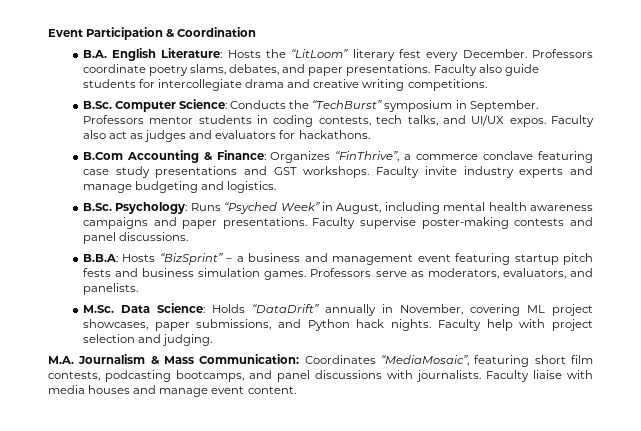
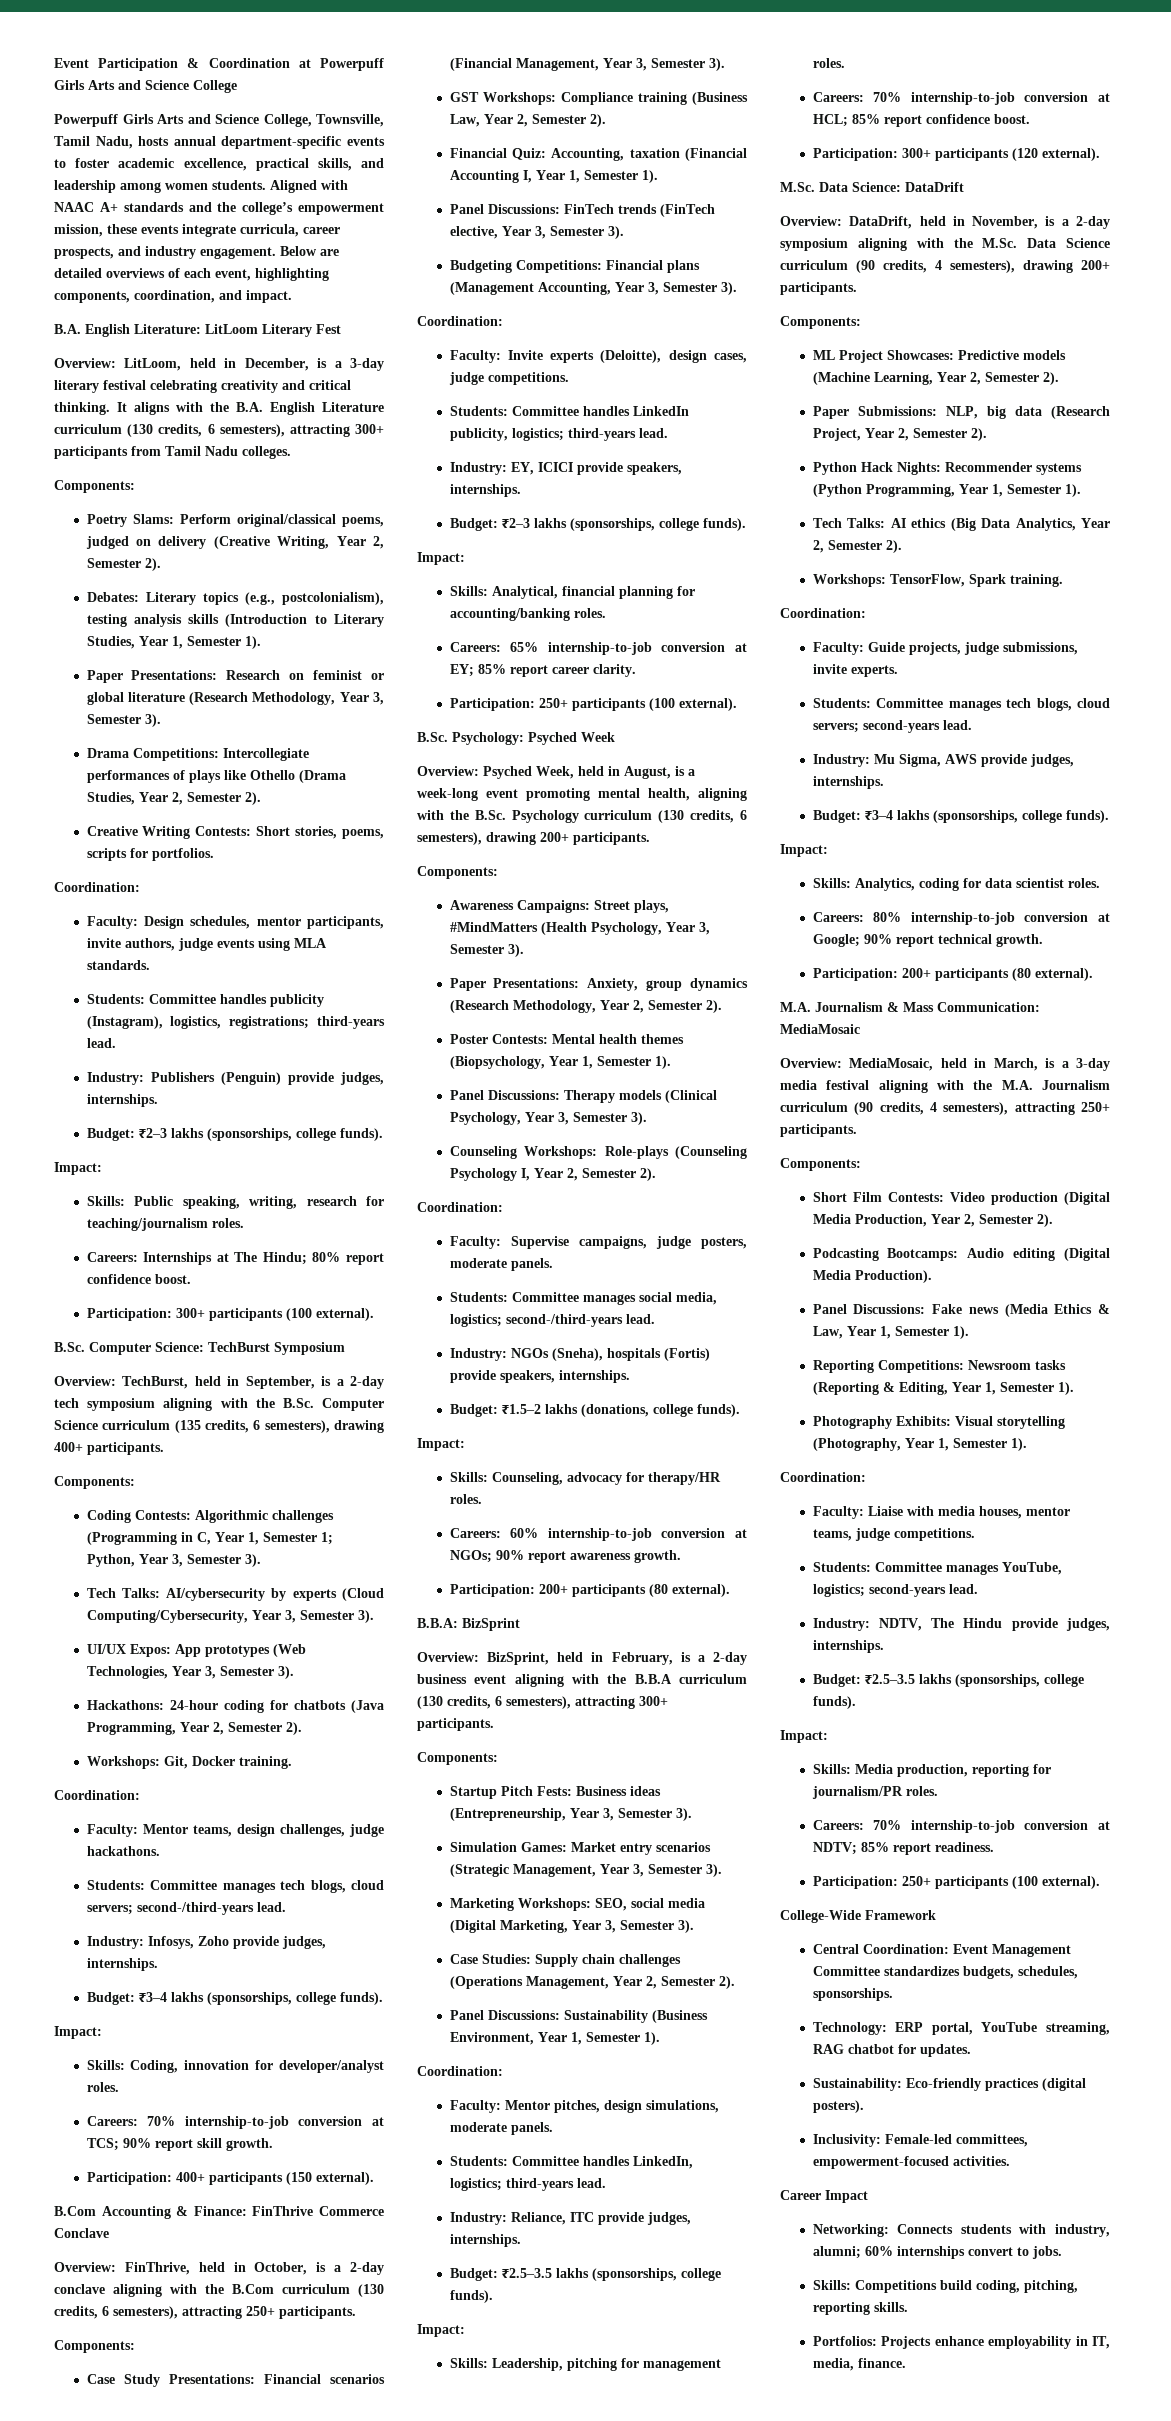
- Event Participation & Coordination
- B.A. English Literature: Hosts the “LitLoom” literary fest every December. Professors coordinate poetry slams, debates, and paper presentations. Faculty also guide students for intercollegiate drama and creative writing competitions.
- B.Sc. Computer Science: Conducts the “TechBurst” symposium in September. Professors mentor students in coding contests, tech talks, and UI/UX expos. Faculty also act as judges and evaluators for hackathons.
- B.Com Accounting & Finance: Organizes “FinThrive”, a commerce conclave featuring case study presentations and GST workshops. Faculty invite industry experts and manage budgeting and logistics.
- B.Sc. Psychology: Runs “Psyched Week” in August, including mental health awareness campaigns and paper presentations. Faculty supervise poster-making contests and panel discussions.
- B.B.A: Hosts “BizSprint” – a business and management event featuring startup pitch fests and business simulation games. Professors serve as moderators, evaluators, and panelists.
- M.Sc. Data Science: Holds “DataDrift” annually in November, covering ML project showcases, paper submissions, and Python hack nights. Faculty help with project selection and judging.
+ Event Participation & Coordination at Powerpuff Girls Arts and Science College
+ Powerpuff Girls Arts and Science College, Townsville, Tamil Nadu, hosts annual department-specific events to foster academic excellence, practical skills, and leadership among women students. Aligned with NAAC A+ standards and the college’s empowerment mission, these events integrate curricula, career prospects, and industry engagement. Below are detailed overviews of each event, highlighting components, coordination, and impact.
+ B.A. English Literature: LitLoom Literary Fest
+ Overview: LitLoom, held in December, is a 3-day literary festival celebrating creativity and critical thinking. It aligns with the B.A. English Literature curriculum (130 credits, 6 semesters), attracting 300+ participants from Tamil Nadu colleges.
+ Components:
+ Poetry Slams: Perform original/classical poems, judged on delivery (Creative Writing, Year 2, Semester 2).
+ Debates: Literary topics (e.g., postcolonialism), testing analysis skills (Introduction to Literary Studies, Year 1, Semester 1).
+ Paper Presentations: Research on feminist or global literature (Research Methodology, Year 3, Semester 3).
+ Drama Competitions: Intercollegiate performances of plays like Othello (Drama Studies, Year 2, Semester 2).
+ Creative Writing Contests: Short stories, poems, scripts for portfolios.
+ Coordination:
+ Faculty: Design schedules, mentor participants, invite authors, judge events using MLA standards.
+ Students: Committee handles publicity (Instagram), logistics, registrations; third-years lead.
+ Industry: Publishers (Penguin) provide judges, internships.
+ Budget: ₹2–3 lakhs (sponsorships, college funds).
+ Impact:
+ Skills: Public speaking, writing, research for teaching/journalism roles.
+ Careers: Internships at The Hindu; 80% report confidence boost.
+ Participation: 300+ participants (100 external).
+ B.Sc. Computer Science: TechBurst Symposium
+ Overview: TechBurst, held in September, is a 2-day tech symposium aligning with the B.Sc. Computer Science curriculum (135 credits, 6 semesters), drawing 400+ participants.
+ Components:
+ Coding Contests: Algorithmic challenges (Programming in C, Year 1, Semester 1; Python, Year 3, Semester 3).
+ Tech Talks: AI/cybersecurity by experts (Cloud Computing/Cybersecurity, Year 3, Semester 3).
+ UI/UX Expos: App prototypes (Web Technologies, Year 3, Semester 3).
+ Hackathons: 24-hour coding for chatbots (Java Programming, Year 2, Semester 2).
+ Workshops: Git, Docker training.
+ Coordination:
+ Faculty: Mentor teams, design challenges, judge hackathons.
+ Students: Committee manages tech blogs, cloud servers; second-/third-years lead.
+ Industry: Infosys, Zoho provide judges, internships.
+ Budget: ₹3–4 lakhs (sponsorships, college funds).
+ Impact:
+ Skills: Coding, innovation for developer/analyst roles.
+ Careers: 70% internship-to-job conversion at TCS; 90% report skill growth.
+ Participation: 400+ participants (150 external).
+ B.Com Accounting & Finance: FinThrive Commerce Conclave
+ Overview: FinThrive, held in October, is a 2-day conclave aligning with the B.Com curriculum (130 credits, 6 semesters), attracting 250+ participants.
+ Components:
+ Case Study Presentations: Financial scenarios (Financial Management, Year 3, Semester 3).
+ GST Workshops: Compliance training (Business Law, Year 2, Semester 2).
+ Financial Quiz: Accounting, taxation (Financial Accounting I, Year 1, Semester 1).
+ Panel Discussions: FinTech trends (FinTech elective, Year 3, Semester 3).
+ Budgeting Competitions: Financial plans (Management Accounting, Year 3, Semester 3).
+ Coordination:
+ Faculty: Invite experts (Deloitte), design cases, judge competitions.
+ Students: Committee handles LinkedIn publicity, logistics; third-years lead.
+ Industry: EY, ICICI provide speakers, internships.
+ Budget: ₹2–3 lakhs (sponsorships, college funds).
+ Impact:
+ Skills: Analytical, financial planning for accounting/banking roles.
+ Careers: 65% internship-to-job conversion at EY; 85% report career clarity.
+ Participation: 250+ participants (100 external).
+ B.Sc. Psychology: Psyched Week
+ Overview: Psyched Week, held in August, is a week-long event promoting mental health, aligning with the B.Sc. Psychology curriculum (130 credits, 6 semesters), drawing 200+ participants.
+ Components:
+ Awareness Campaigns: Street plays, #MindMatters (Health Psychology, Year 3, Semester 3).
+ Paper Presentations: Anxiety, group dynamics (Research Methodology, Year 2, Semester 2).
+ Poster Contests: Mental health themes (Biopsychology, Year 1, Semester 1).
+ Panel Discussions: Therapy models (Clinical Psychology, Year 3, Semester 3).
+ Counseling Workshops: Role-plays (Counseling Psychology I, Year 2, Semester 2).
+ Coordination:
+ Faculty: Supervise campaigns, judge posters, moderate panels.
+ Students: Committee manages social media, logistics; second-/third-years lead.
+ Industry: NGOs (Sneha), hospitals (Fortis) provide speakers, internships.
+ Budget: ₹1.5–2 lakhs (donations, college funds).
+ Impact:
+ Skills: Counseling, advocacy for therapy/HR roles.
+ Careers: 60% internship-to-job conversion at NGOs; 90% report awareness growth.
+ Participation: 200+ participants (80 external).
+ B.B.A: BizSprint
+ Overview: BizSprint, held in February, is a 2-day business event aligning with the B.B.A curriculum (130 credits, 6 semesters), attracting 300+ participants.
+ Components:
+ Startup Pitch Fests: Business ideas (Entrepreneurship, Year 3, Semester 3).
+ Simulation Games: Market entry scenarios (Strategic Management, Year 3, Semester 3).
+ Marketing Workshops: SEO, social media (Digital Marketing, Year 3, Semester 3).
+ Case Studies: Supply chain challenges (Operations Management, Year 2, Semester 2).
+ Panel Discussions: Sustainability (Business Environment, Year 1, Semester 1).
+ Coordination:
+ Faculty: Mentor pitches, design simulations, moderate panels.
+ Students: Committee handles LinkedIn, logistics; third-years lead.
+ Industry: Reliance, ITC provide judges, internships.
+ Budget: ₹2.5–3.5 lakhs (sponsorships, college funds).
+ Impact:
+ Skills: Leadership, pitching for management roles.
+ Careers: 70% internship-to-job conversion at HCL; 85% report confidence boost.
+ Participation: 300+ participants (120 external).
+ M.Sc. Data Science: DataDrift
+ Overview: DataDrift, held in November, is a 2-day symposium aligning with the M.Sc. Data Science curriculum (90 credits, 4 semesters), drawing 200+ participants.
+ Components:
+ ML Project Showcases: Predictive models (Machine Learning, Year 2, Semester 2).
+ Paper Submissions: NLP, big data (Research Project, Year 2, Semester 2).
+ Python Hack Nights: Recommender systems (Python Programming, Year 1, Semester 1).
+ Tech Talks: AI ethics (Big Data Analytics, Year 2, Semester 2).
+ Workshops: TensorFlow, Spark training.
+ Coordination:
+ Faculty: Guide projects, judge submissions, invite experts.
+ Students: Committee manages tech blogs, cloud servers; second-years lead.
+ Industry: Mu Sigma, AWS provide judges, internships.
+ Budget: ₹3–4 lakhs (sponsorships, college funds).
+ Impact:
+ Skills: Analytics, coding for data scientist roles.
+ Careers: 80% internship-to-job conversion at Google; 90% report technical growth.
+ Participation: 200+ participants (80 external).
- M.A. Journalism & Mass Communication: Coordinates “MediaMosaic”, featuring short film contests, podcasting bootcamps, and panel discussions with journalists. Faculty liaise with media houses and manage event content.
+ M.A. Journalism & Mass Communication: MediaMosaic
+ Overview: MediaMosaic, held in March, is a 3-day media festival aligning with the M.A. Journalism curriculum (90 credits, 4 semesters), attracting 250+ participants.
+ Components:
+ Short Film Contests: Video production (Digital Media Production, Year 2, Semester 2).
+ Podcasting Bootcamps: Audio editing (Digital Media Production).
+ Panel Discussions: Fake news (Media Ethics & Law, Year 1, Semester 1).
+ Reporting Competitions: Newsroom tasks (Reporting & Editing, Year 1, Semester 1).
+ Photography Exhibits: Visual storytelling (Photography, Year 1, Semester 1).
+ Coordination:
+ Faculty: Liaise with media houses, mentor teams, judge competitions.
+ Students: Committee manages YouTube, logistics; second-years lead.
+ Industry: NDTV, The Hindu provide judges, internships.
+ Budget: ₹2.5–3.5 lakhs (sponsorships, college funds).
+ Impact:
+ Skills: Media production, reporting for journalism/PR roles.
+ Careers: 70% internship-to-job conversion at NDTV; 85% report readiness.
+ Participation: 250+ participants (100 external).
+ College-Wide Framework
+ Central Coordination: Event Management Committee standardizes budgets, schedules, sponsorships.
+ Technology: ERP portal, YouTube streaming, RAG chatbot for updates.
+ Sustainability: Eco-friendly practices (digital posters).
+ Inclusivity: Female-led committees, empowerment-focused activities.
+ Career Impact
+ Networking: Connects students with industry, alumni; 60% internships convert to jobs.
+ Skills: Competitions build coding, pitching, reporting skills.
+ Portfolios: Projects enhance employability in IT, media, finance.

